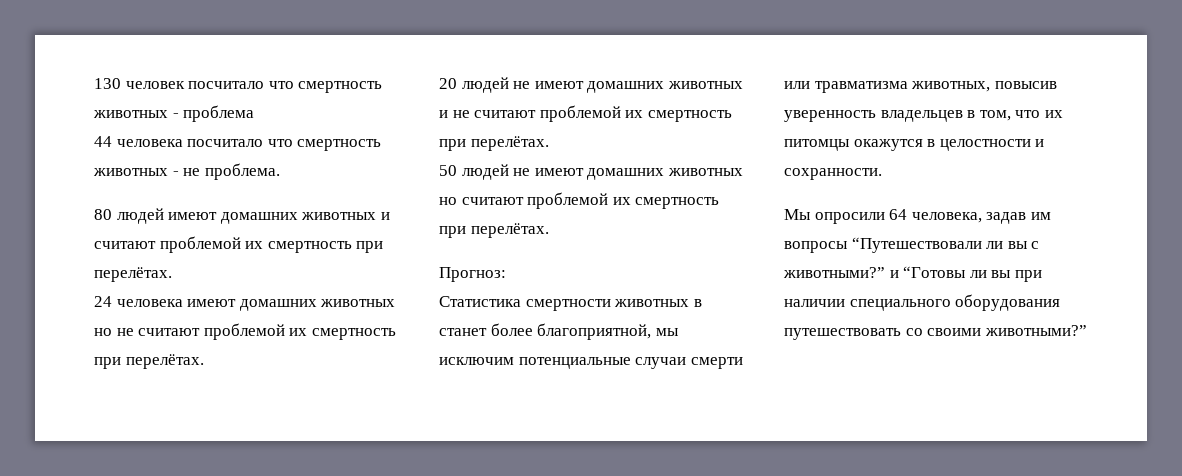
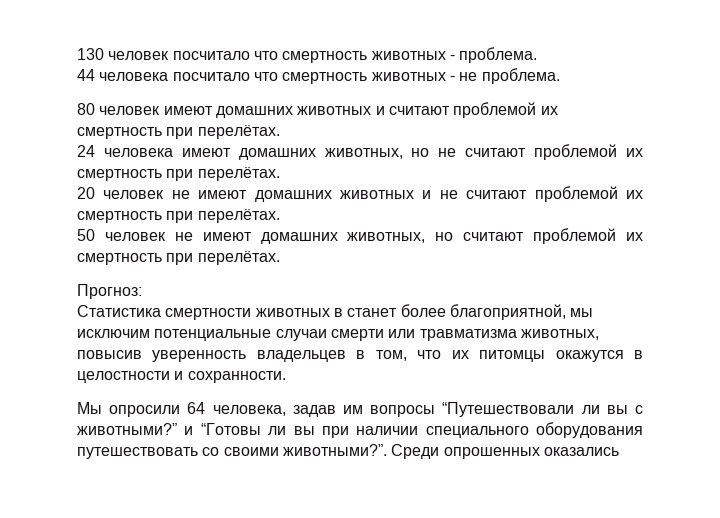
- 130 человек посчитало что смертность животных - проблема
+ 130 человек посчитало что смертность животных - проблема.
- 80 людей имеют домашних животных и считают проблемой их смертность при перелётах.
+ 80 человек имеют домашних животных и считают проблемой их смертность при перелётах.
- 24 человека имеют домашних животных но не считают проблемой их смертность при перелётах.
+ 24 человека имеют домашних животных, но не считают проблемой их смертность при перелётах.
- 20 людей не имеют домашних животных и не считают проблемой их смертность при перелётах.
+ 20 человек не имеют домашних животных и не считают проблемой их смертность при перелётах.
- 50 людей не имеют домашних животных но считают проблемой их смертность при перелётах.
+ 50 человек не имеют домашних животных, но считают проблемой их смертность при перелётах.
- Мы опросили 64 человека, задав им вопросы “Путешествовали ли вы с животными?” и “Готовы ли вы при наличии специального оборудования путешествовать со своими животными?”
+ Мы опросили 64 человека, задав им вопросы “Путешествовали ли вы с животными?” и “Готовы ли вы при наличии специального оборудования путешествовать со своими животными?”. Среди опрошенных оказались

